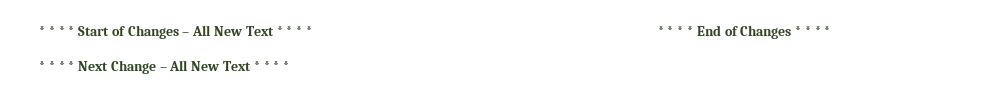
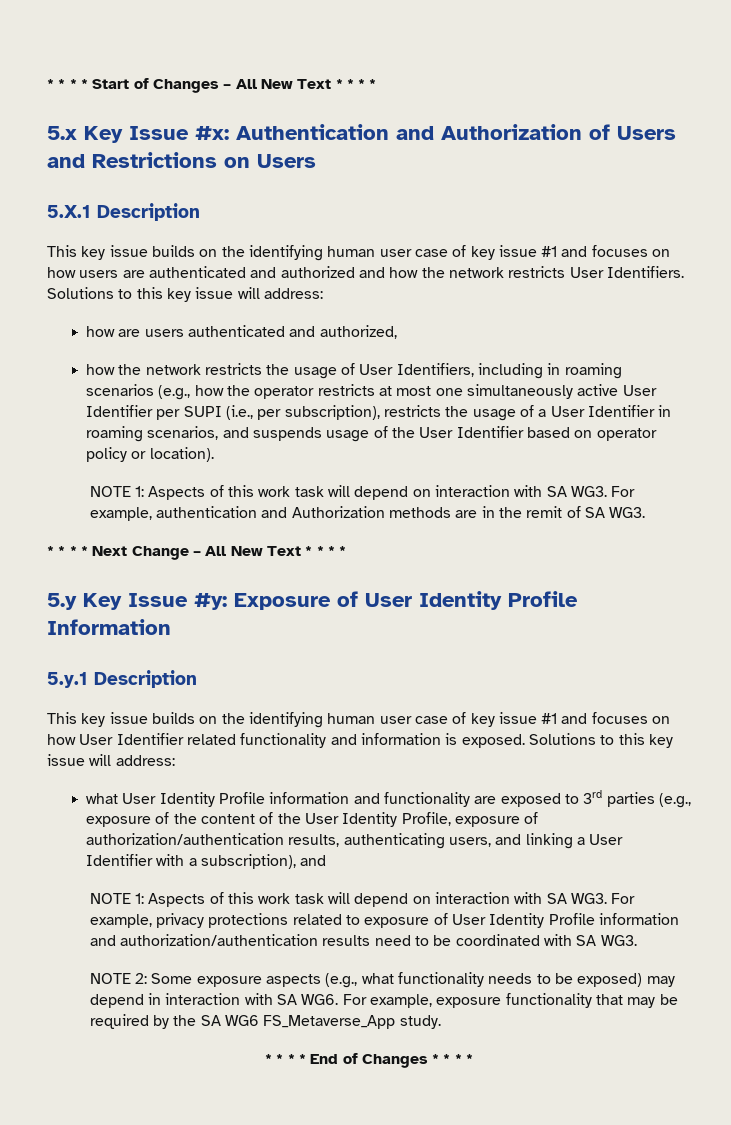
+ 5.x Key Issue #x: Authentication and Authorization of Users and Restrictions on Users
+ 5.X.1 Description
+ This key issue builds on the identifying human user case of key issue #1 and focuses on how users are authenticated and authorized and how the network restricts User Identifiers. Solutions to this key issue will address:
+ how are users authenticated and authorized,
+ how the network restricts the usage of User Identifiers, including in roaming scenarios (e.g., how the operator restricts at most one simultaneously active User Identifier per SUPI (i.e., per subscription), restricts the usage of a User Identifier in roaming scenarios, and suspends usage of the User Identifier based on operator policy or location).
+ NOTE 1: Aspects of this work task will depend on interaction with SA WG3. For example, authentication and Authorization methods are in the remit of SA WG3.
+ 5.y Key Issue #y: Exposure of User Identity Profile Information
+ 5.y.1 Description
+ This key issue builds on the identifying human user case of key issue #1 and focuses on how User Identifier related functionality and information is exposed. Solutions to this key issue will address:
+ what User Identity Profile information and functionality are exposed to 3rd parties (e.g., exposure of the content of the User Identity Profile, exposure of authorization/authentication results, authenticating users, and linking a User Identifier with a subscription), and
+ NOTE 1: Aspects of this work task will depend on interaction with SA WG3. For example, privacy protections related to exposure of User Identity Profile information and authorization/authentication results need to be coordinated with SA WG3.
+ NOTE 2: Some exposure aspects (e.g., what functionality needs to be exposed) may depend in interaction with SA WG6. For example, exposure functionality that may be required by the SA WG6 FS_Metaverse_App study.

